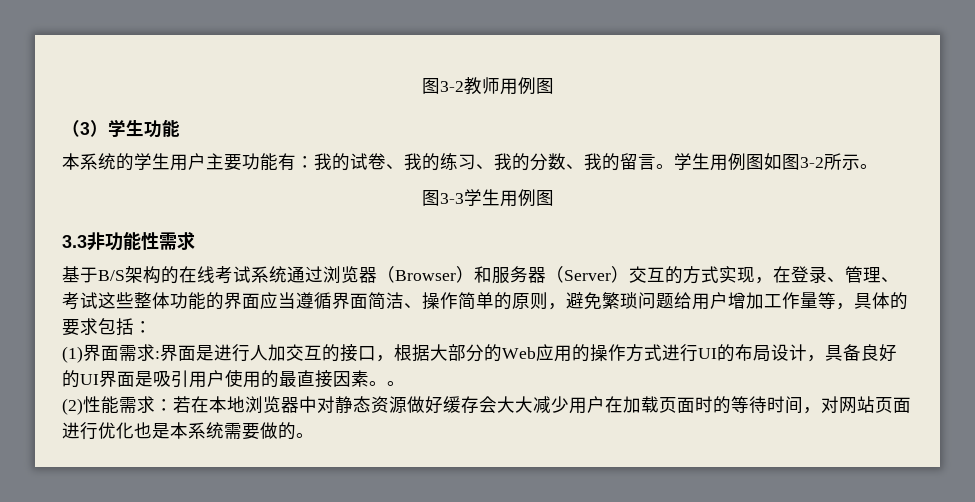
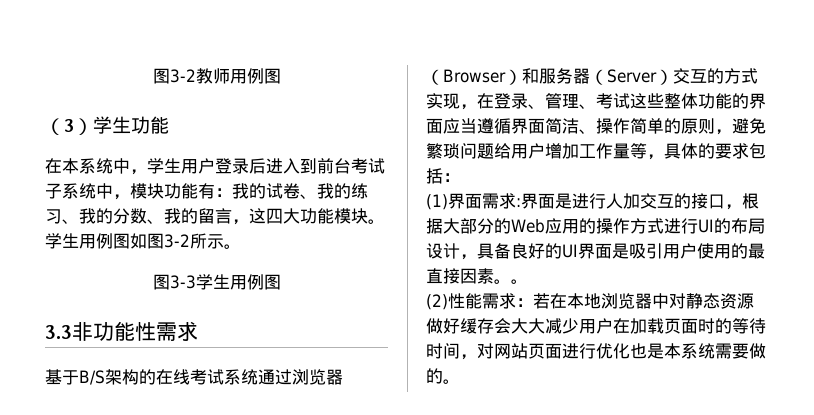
- 本系统的学生用户主要功能有：我的试卷、我的练习、我的分数、我的留言。
+ 在本系统中，学生用户登录后进入到前台考试子系统中，模块功能有：我的试卷、我的练习、我的分数、我的留言，这四大功能模块。

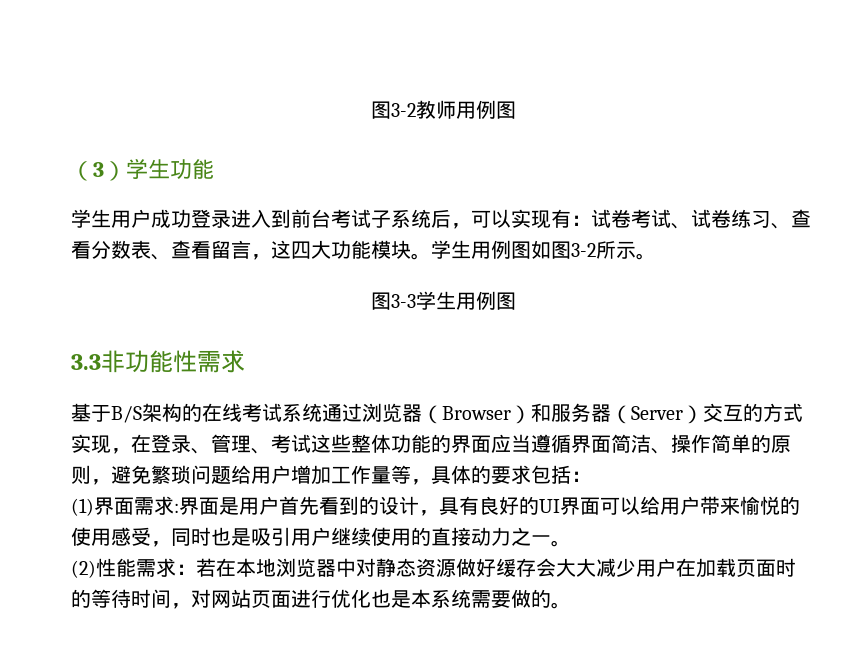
- 在本系统中，学生用户登录后进入到前台考试子系统中，模块功能有：我的试卷、我的练习、我的分数、我的留言，这四大功能模块。
+ 学生用户成功登录进入到前台考试子系统后，可以实现有：试卷考试、试卷练习、查看分数表、查看留言，这四大功能模块。
- (1)界面需求:界面是进行人加交互的接口，根据大部分的Web应用的操作方式进行UI的布局设计，具备良好的UI界面是吸引用户使用的最直接因素。。
+ (1)界面需求:界面是用户首先看到的设计，具有良好的UI界面可以给用户带来愉悦的使用感受，同时也是吸引用户继续使用的直接动力之一。

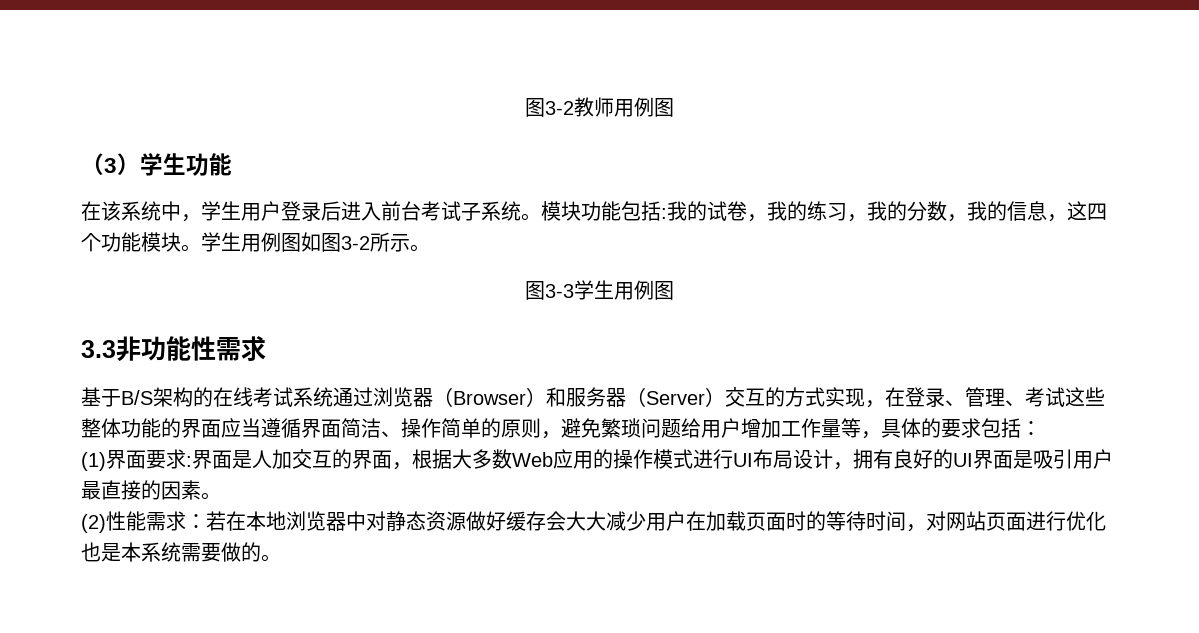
- 学生用户成功登录进入到前台考试子系统后，可以实现有：试卷考试、试卷练习、查看分数表、查看留言，这四大功能模块。
+ 在该系统中，学生用户登录后进入前台考试子系统。模块功能包括:我的试卷，我的练习，我的分数，我的信息，这四个功能模块。
- (1)界面需求:界面是用户首先看到的设计，具有良好的UI界面可以给用户带来愉悦的使用感受，同时也是吸引用户继续使用的直接动力之一。
+ (1)界面要求:界面是人加交互的界面，根据大多数Web应用的操作模式进行UI布局设计，拥有良好的UI界面是吸引用户最直接的因素。

